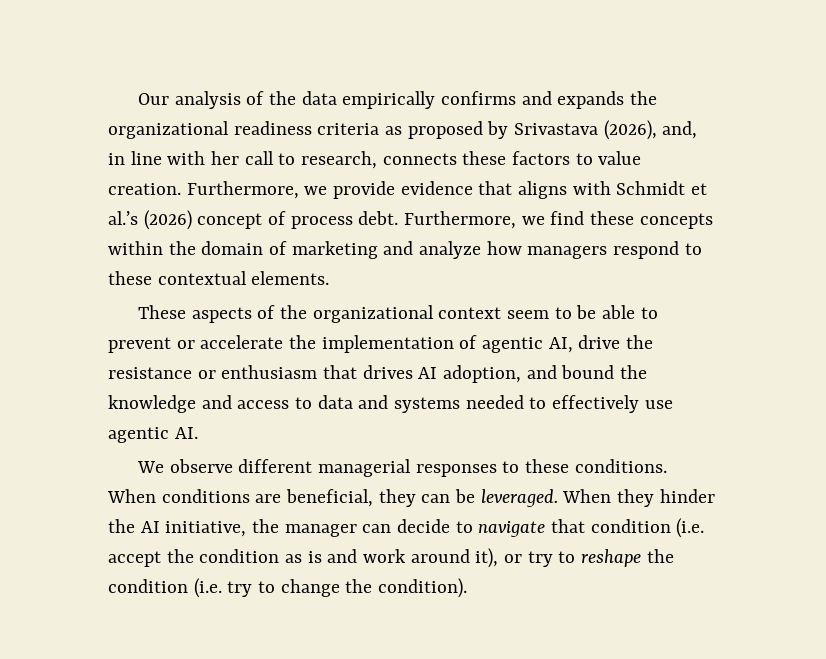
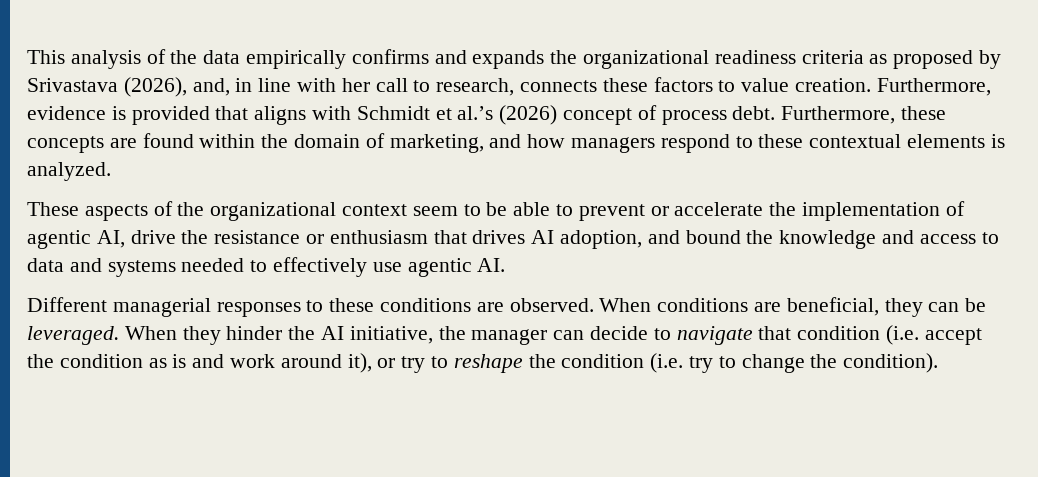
- Our analysis of the data empirically confirms and expands the organizational readiness criteria as proposed by Srivastava (2026), and, in line with her call to research, connects these factors to value creation.
+ This analysis of the data empirically confirms and expands the organizational readiness criteria as proposed by Srivastava (2026), and, in line with her call to research, connects these factors to value creation.
- Furthermore, we provide evidence that aligns with Schmidt et al.’s (2026) concept of process debt.
+ Furthermore, evidence is provided that aligns with Schmidt et al.’s (2026) concept of process debt.
- Furthermore, we find these concepts within the domain of marketing and analyze how managers respond to these contextual elements.
+ Furthermore, these concepts are found within the domain of marketing, and how managers respond to these contextual elements is analyzed.
- We observe different managerial responses to these conditions.
+ Different managerial responses to these conditions are observed.

